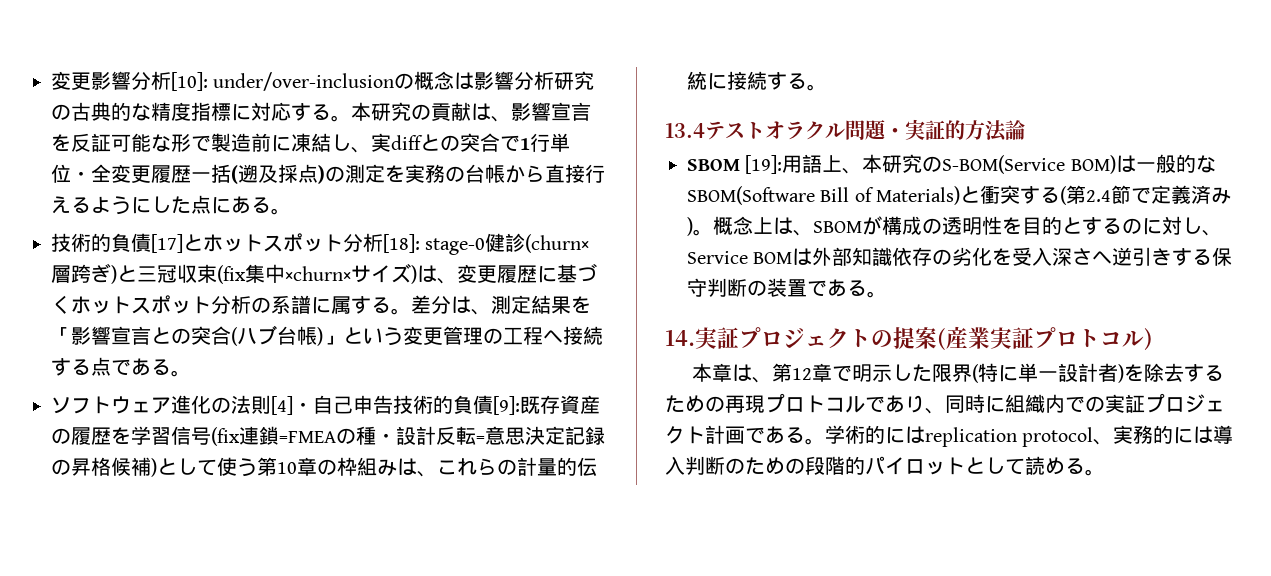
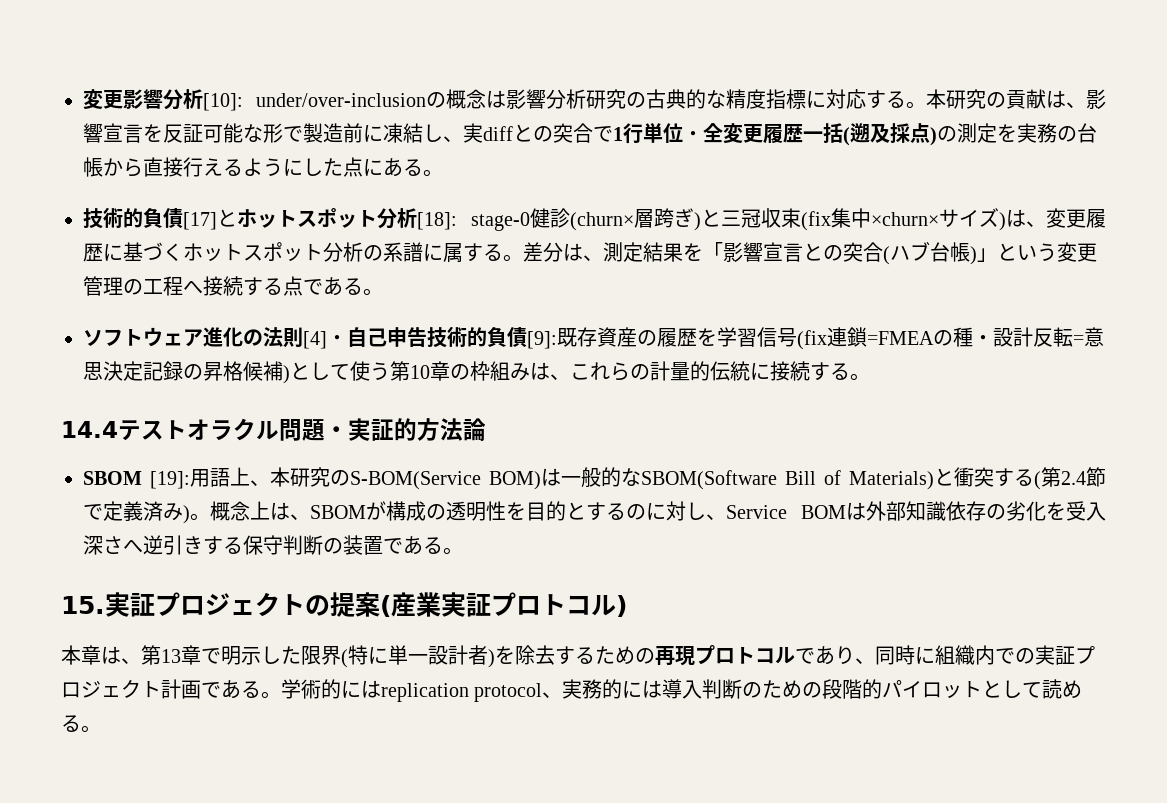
- 13.4テストオラクル問題・実証的方法論
+ 14.4テストオラクル問題・実証的方法論
- 14.実証プロジェクトの提案(産業実証プロトコル)
+ 15.実証プロジェクトの提案(産業実証プロトコル)
- 本章は、第12章で明示した限界(特に単一設計者)を除去するための再現プロトコルであり、同時に組織内での実証プロジェクト計画である。
+ 本章は、第13章で明示した限界(特に単一設計者)を除去するための再現プロトコルであり、同時に組織内での実証プロジェクト計画である。

